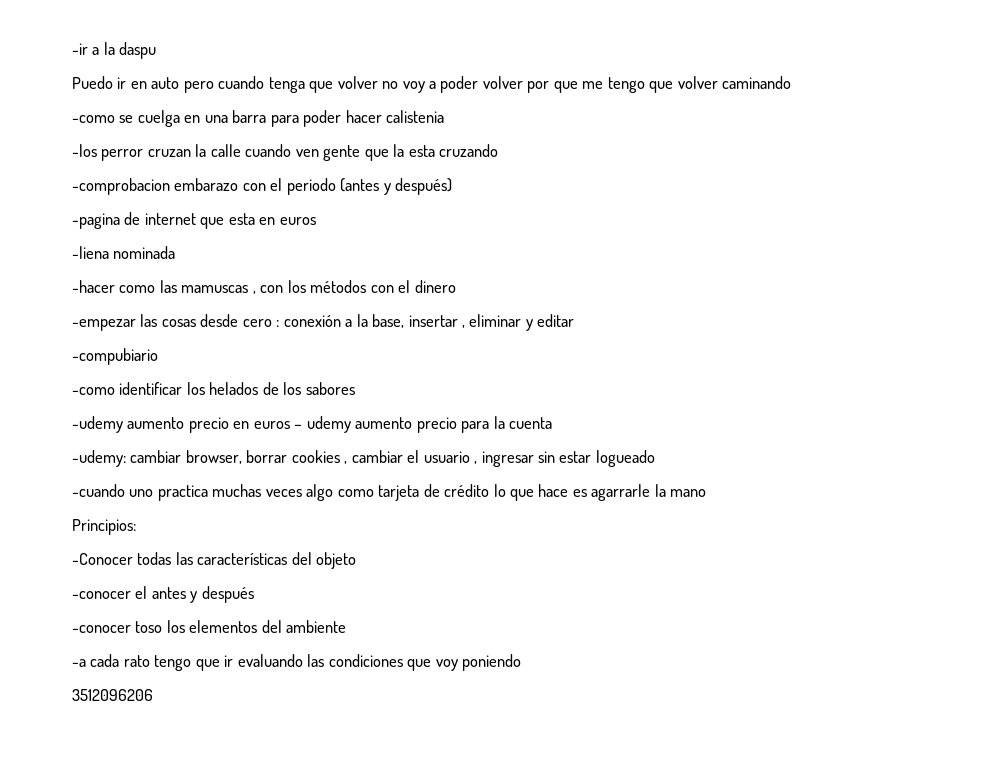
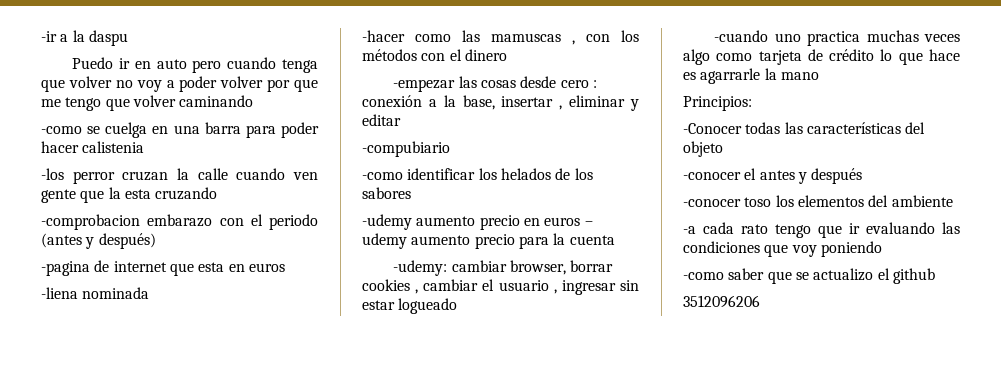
+ -como saber que se actualizo el github

